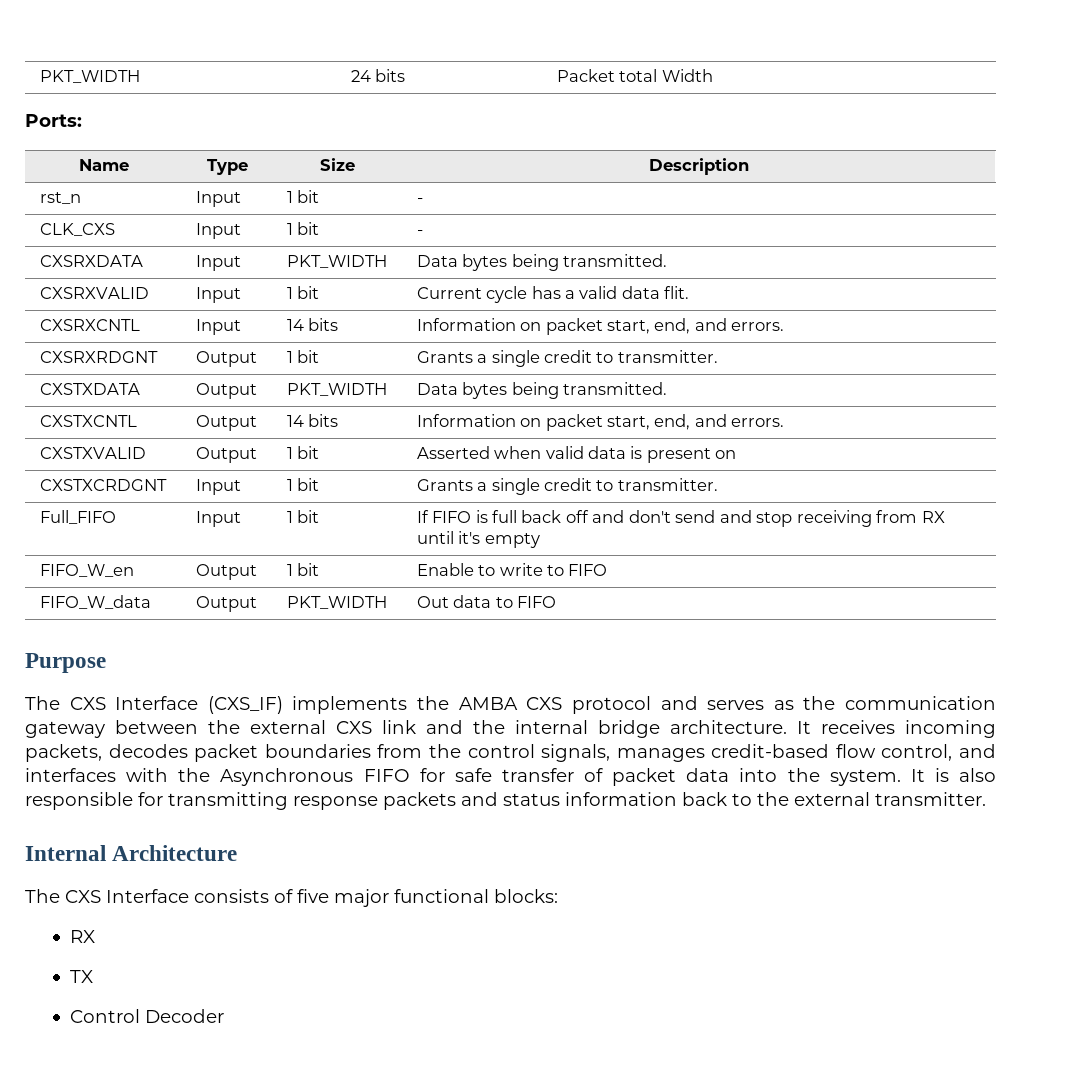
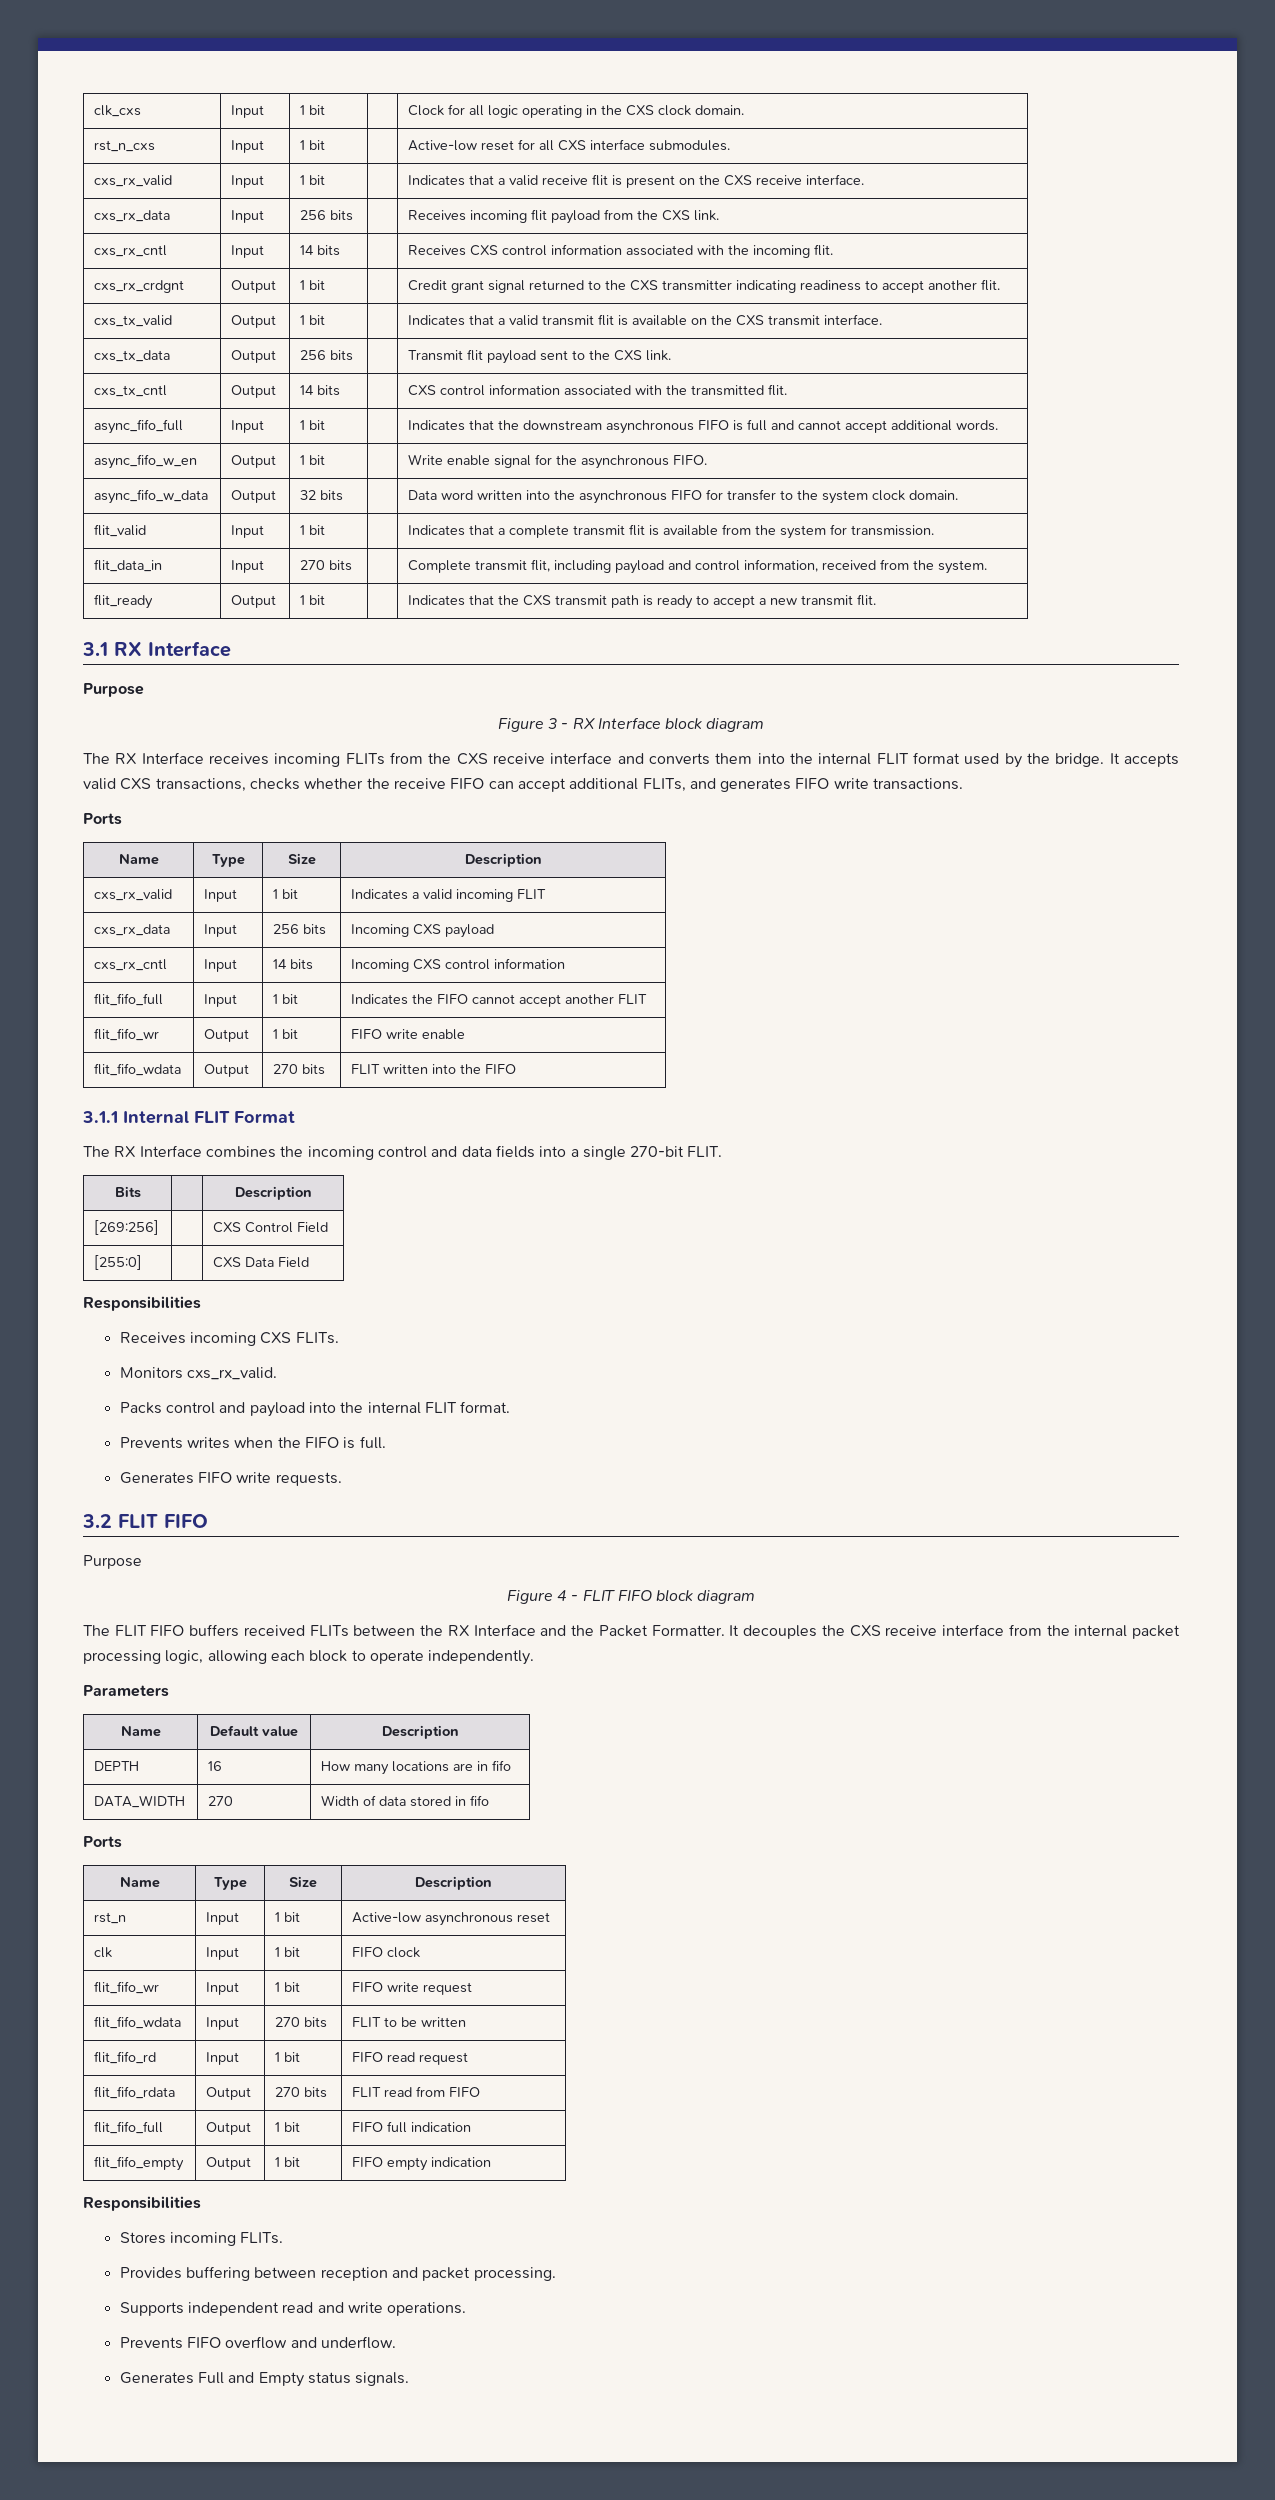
- PKT_WIDTH | 24 bits | Packet total Width
- Ports:
+ clk_cxs | Input | 1 bit | | Clock for all logic operating in the CXS clock domain.
+ rst_n_cxs | Input | 1 bit | | Active-low reset for all CXS interface submodules.
+ cxs_rx_valid | Input | 1 bit | | Indicates that a valid receive flit is present on the CXS receive interface.
+ cxs_rx_data | Input | 256 bits | | Receives incoming flit payload from the CXS link.
+ cxs_rx_cntl | Input | 14 bits | | Receives CXS control information associated with the incoming flit.
+ cxs_rx_crdgnt | Output | 1 bit | | Credit grant signal returned to the CXS transmitter indicating readiness to accept another flit.
+ cxs_tx_valid | Output | 1 bit | | Indicates that a valid transmit flit is available on the CXS transmit interface.
+ cxs_tx_data | Output | 256 bits | | Transmit flit payload sent to the CXS link.
+ cxs_tx_cntl | Output | 14 bits | | CXS control information associated with the transmitted flit.
+ async_fifo_full | Input | 1 bit | | Indicates that the downstream asynchronous FIFO is full and cannot accept additional words.
+ async_fifo_w_en | Output | 1 bit | | Write enable signal for the asynchronous FIFO.
+ async_fifo_w_data | Output | 32 bits | | Data word written into the asynchronous FIFO for transfer to the system clock domain.
+ flit_valid | Input | 1 bit | | Indicates that a complete transmit flit is available from the system for transmission.
+ flit_data_in | Input | 270 bits | | Complete transmit flit, including payload and control information, received from the system.
+ flit_ready | Output | 1 bit | | Indicates that the CXS transmit path is ready to accept a new transmit flit.
+ 3.1 RX Interface
+ Purpose
+ Figure 3 - RX Interface block diagram
+ The RX Interface receives incoming FLITs from the CXS receive interface and converts them into the internal FLIT format used by the bridge. It accepts valid CXS transactions, checks whether the receive FIFO can accept additional FLITs, and generates FIFO write transactions.
+ Ports
+ Name | Type | Size | Description
+ cxs_rx_valid | Input | 1 bit | Indicates a valid incoming FLIT
+ cxs_rx_data | Input | 256 bits | Incoming CXS payload
+ cxs_rx_cntl | Input | 14 bits | Incoming CXS control information
+ flit_fifo_full | Input | 1 bit | Indicates the FIFO cannot accept another FLIT
+ flit_fifo_wr | Output | 1 bit | FIFO write enable
+ flit_fifo_wdata | Output | 270 bits | FLIT written into the FIFO
+ 3.1.1 Internal FLIT Format
+ The RX Interface combines the incoming control and data fields into a single 270-bit FLIT.
+ Bits | | Description
+ [269:256] | | CXS Control Field
+ [255:0] | | CXS Data Field
+ Responsibilities
+ Receives incoming CXS FLITs.
+ Monitors cxs_rx_valid.
+ Packs control and payload into the internal FLIT format.
+ Prevents writes when the FIFO is full.
+ Generates FIFO write requests.
+ 3.2 FLIT FIFO
+ Purpose
+ Figure 4 - FLIT FIFO block diagram
+ The FLIT FIFO buffers received FLITs between the RX Interface and the Packet Formatter. It decouples the CXS receive interface from the internal packet processing logic, allowing each block to operate independently.
+ Parameters
+ Name | Default value | Description
+ DEPTH | 16 | How many locations are in fifo
+ DATA_WIDTH | 270 | Width of data stored in fifo
+ Ports
- rst_n | Input | 1 bit | -
- CLK_CXS | Input | 1 bit | -
- CXSRXDATA | Input | PKT_WIDTH | Data bytes being transmitted.
- CXSRXVALID | Input | 1 bit | Current cycle has a valid data flit.
- CXSRXCNTL | Input | 14 bits | Information on packet start, end, and errors.
- CXSRXRDGNT | Output | 1 bit | Grants a single credit to transmitter.
- CXSTXDATA | Output | PKT_WIDTH | Data bytes being transmitted.
- CXSTXCNTL | Output | 14 bits | Information on packet start, end, and errors.
- CXSTXVALID | Output | 1 bit | Asserted when valid data is present on
- CXSTXCRDGNT | Input | 1 bit | Grants a single credit to transmitter.
- Full_FIFO | Input | 1 bit | If FIFO is full back off and don't send and stop receiving from RX until it's empty
- FIFO_W_en | Output | 1 bit | Enable to write to FIFO
- FIFO_W_data | Output | PKT_WIDTH | Out data to FIFO
- Purpose
- The CXS Interface (CXS_IF) implements the AMBA CXS protocol and serves as the communication gateway between the external CXS link and the internal bridge architecture. It receives incoming packets, decodes packet boundaries from the control signals, manages credit-based flow control, and interfaces with the Asynchronous FIFO for safe transfer of packet data into the system. It is also responsible for transmitting response packets and status information back to the external transmitter.
- Internal Architecture
- The CXS Interface consists of five major functional blocks:
- RX
- TX
- Control Decoder
+ rst_n | Input | 1 bit | Active-low asynchronous reset
+ clk | Input | 1 bit | FIFO clock
+ flit_fifo_wr | Input | 1 bit | FIFO write request
+ flit_fifo_wdata | Input | 270 bits | FLIT to be written
+ flit_fifo_rd | Input | 1 bit | FIFO read request
+ flit_fifo_rdata | Output | 270 bits | FLIT read from FIFO
+ flit_fifo_full | Output | 1 bit | FIFO full indication
+ flit_fifo_empty | Output | 1 bit | FIFO empty indication
+ Responsibilities
+ Stores incoming FLITs.
+ Provides buffering between reception and packet processing.
+ Supports independent read and write operations.
+ Prevents FIFO overflow and underflow.
+ Generates Full and Empty status signals.

